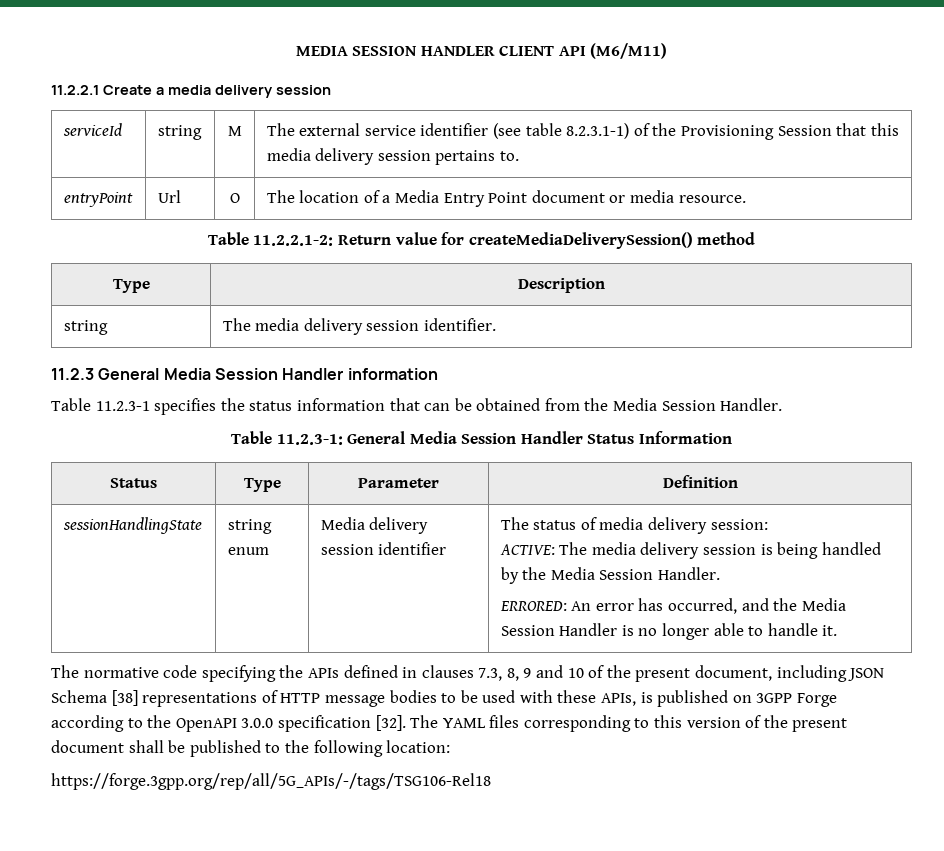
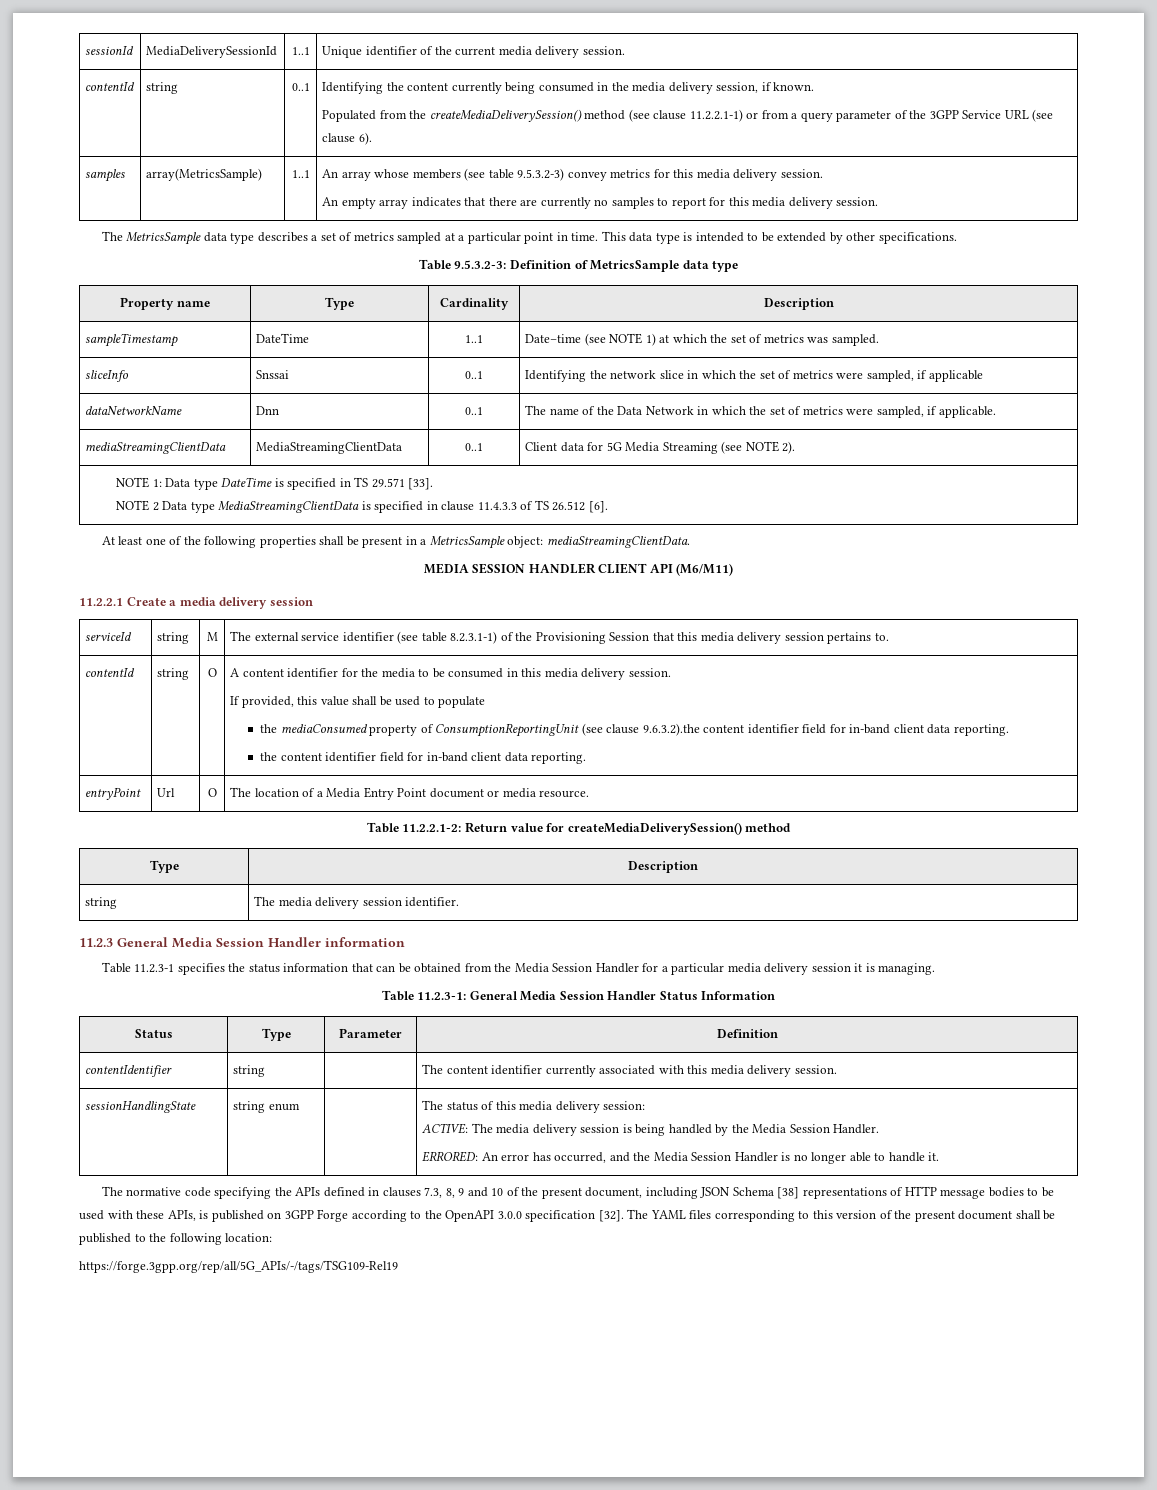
+ sessionId | MediaDeliverySessionId | 1..1 | Unique identifier of the current media delivery session.
+ contentId | string | 0..1 | Identifying the content currently being consumed in the media delivery session, if known.
+ Populated from the createMediaDeliverySession() method (see clause 11.2.2.1-1) or from a query parameter of the 3GPP Service URL (see clause 6).
+ samples | array(MetricsSample) | 1..1 | An array whose members (see table 9.5.3.2-3) convey metrics for this media delivery session.
+ An empty array indicates that there are currently no samples to report for this media delivery session.
+ The MetricsSample data type describes a set of metrics sampled at a particular point in time. This data type is intended to be extended by other specifications.
+ Table 9.5.3.2-3: Definition of MetricsSample data type
+ Property name | Type | Cardinality | Description
+ sampleTimestamp | DateTime | 1..1 | Date–time (see NOTE 1) at which the set of metrics was sampled.
+ sliceInfo | Snssai | 0..1 | Identifying the network slice in which the set of metrics were sampled, if applicable
+ dataNetworkName | Dnn | 0..1 | The name of the Data Network in which the set of metrics were sampled, if applicable.
+ mediaStreamingClientData | MediaStreamingClientData | 0..1 | Client data for 5G Media Streaming (see NOTE 2).
+ NOTE 1: Data type DateTime is specified in TS 29.571 [33].
+ NOTE 2 Data type MediaStreamingClientData is specified in clause 11.4.3.3 of TS 26.512 [6].
+ At least one of the following properties shall be present in a MetricsSample object: mediaStreamingClientData.
+ contentId | string | O | A content identifier for the media to be consumed in this media delivery session.
+ If provided, this value shall be used to populate
+ the mediaConsumed property of ConsumptionReportingUnit (see clause 9.6.3.2).the content identifier field for in-band client data reporting.
+ the content identifier field for in-band client data reporting.
- Table 11.2.3-1 specifies the status information that can be obtained from the Media Session Handler.
+ Table 11.2.3-1 specifies the status information that can be obtained from the Media Session Handler for a particular media delivery session it is managing.
+ contentIdentifier | string | | The content identifier currently associated with this media delivery session.
- Media delivery session identifier
- The status of media delivery session:
+ The status of this media delivery session:
- https://forge.3gpp.org/rep/all/5G_APIs/-/tags/TSG106-Rel18
+ https://forge.3gpp.org/rep/all/5G_APIs/-/tags/TSG109-Rel19

